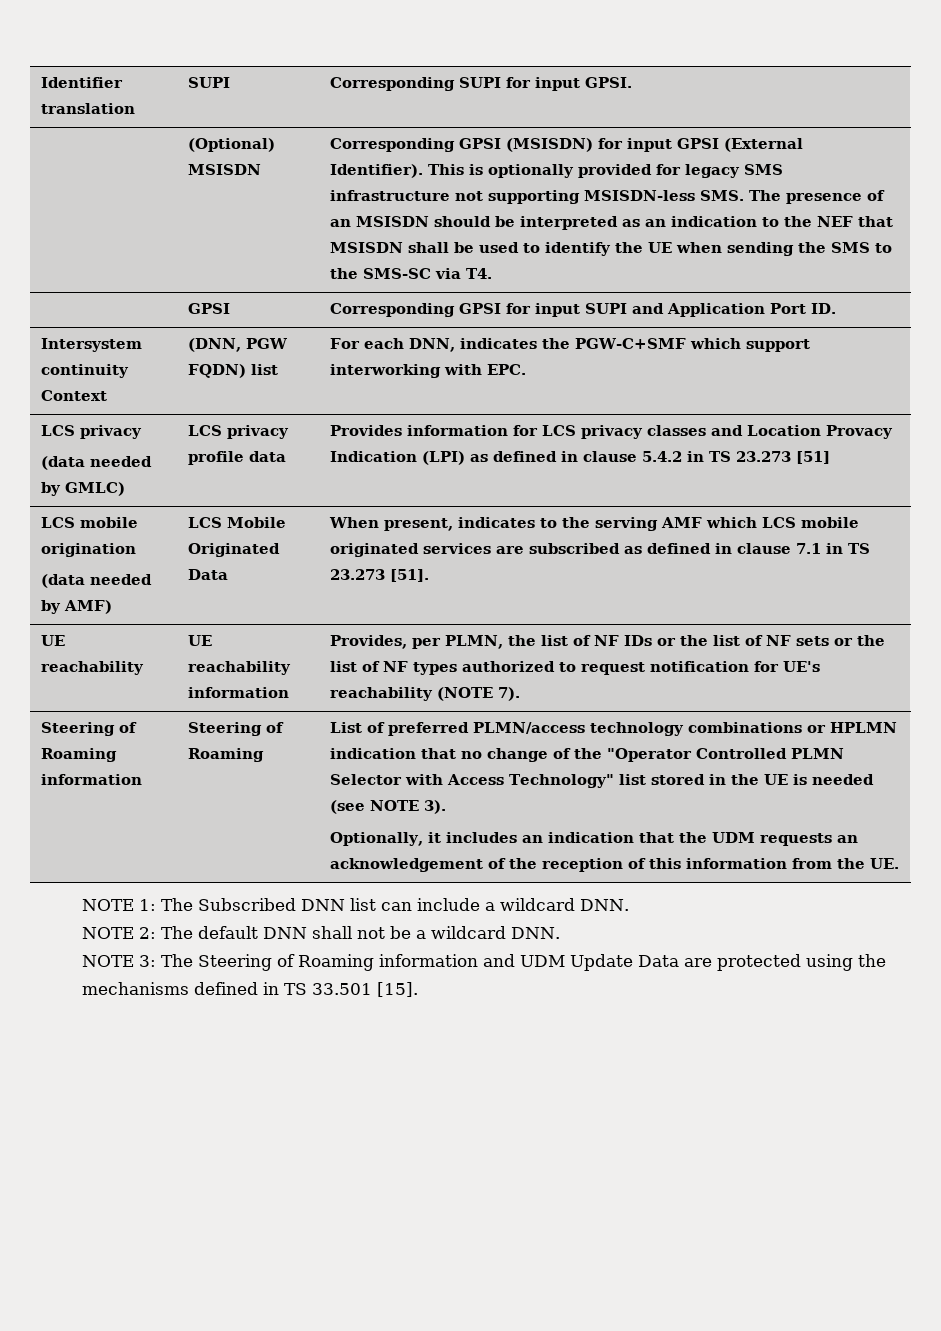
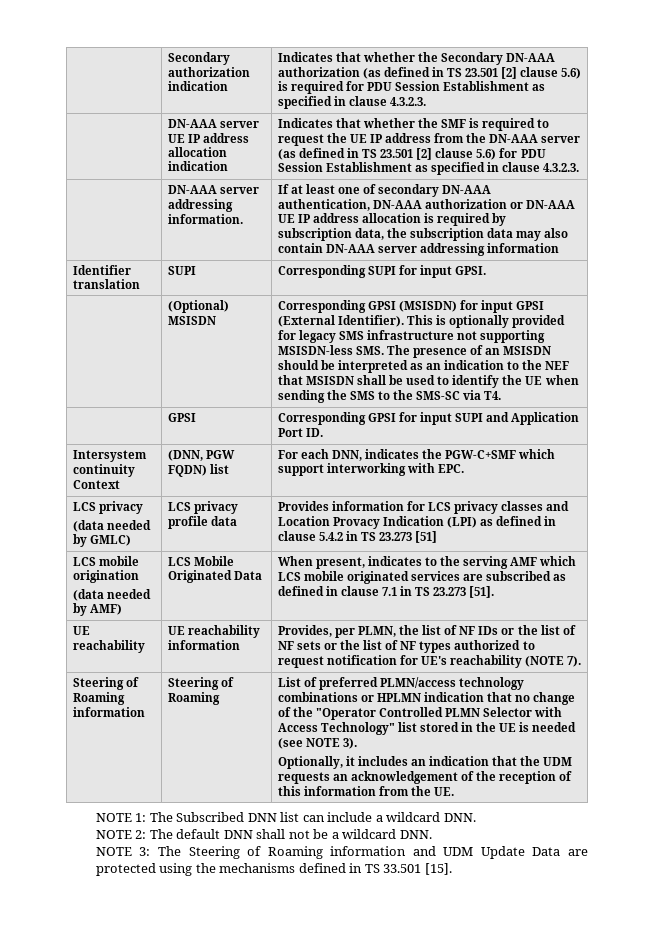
+ | Secondary authorization indication | Indicates that whether the Secondary DN-AAA authorization (as defined in TS 23.501 [2] clause 5.6) is required for PDU Session Establishment as specified in clause 4.3.2.3.
+ | DN-AAA server UE IP address allocation indication | Indicates that whether the SMF is required to request the UE IP address from the DN-AAA server (as defined in TS 23.501 [2] clause 5.6) for PDU Session Establishment as specified in clause 4.3.2.3.
+ | DN-AAA server addressing information. | If at least one of secondary DN-AAA authentication, DN-AAA authorization or DN-AAA UE IP address allocation is required by subscription data, the subscription data may also contain DN-AAA server addressing information

